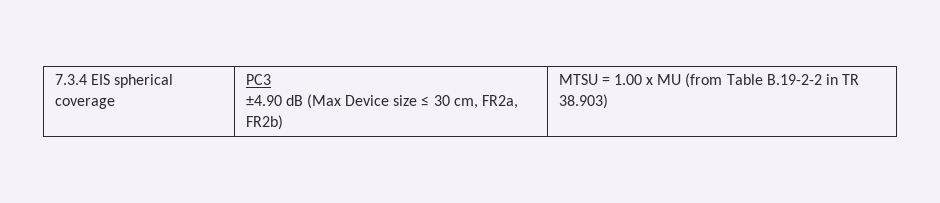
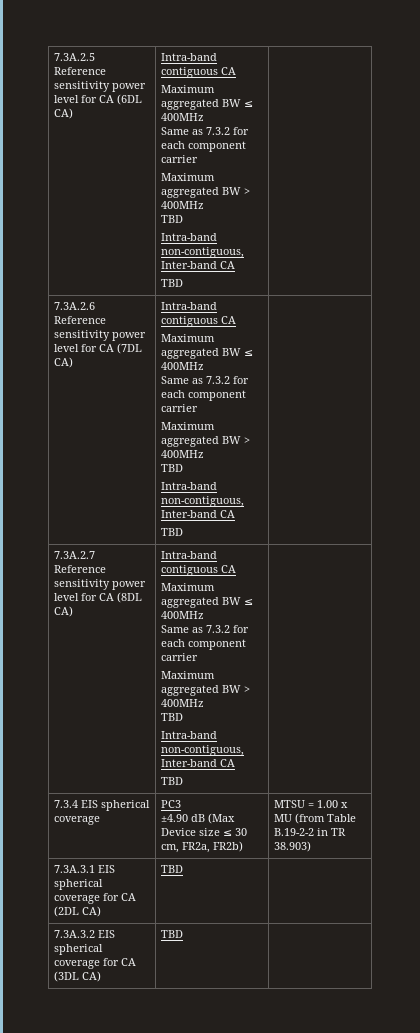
+ 7.3A.2.5 Reference sensitivity power level for CA (6DL CA) | Intra-band contiguous CA
+ Maximum aggregated BW ≤ 400MHz
+ Same as 7.3.2 for each component carrier
+ Maximum aggregated BW > 400MHz
+ TBD
+ Intra-band non-contiguous, Inter-band CA
+ TBD |
+ 7.3A.2.6 Reference sensitivity power level for CA (7DL CA) | Intra-band contiguous CA
+ Maximum aggregated BW ≤ 400MHz
+ Same as 7.3.2 for each component carrier
+ Maximum aggregated BW > 400MHz
+ TBD
+ Intra-band non-contiguous, Inter-band CA
+ TBD |
+ 7.3A.2.7 Reference sensitivity power level for CA (8DL CA) | Intra-band contiguous CA
+ Maximum aggregated BW ≤ 400MHz
+ Same as 7.3.2 for each component carrier
+ Maximum aggregated BW > 400MHz
+ TBD
+ Intra-band non-contiguous, Inter-band CA
+ TBD |
+ 7.3A.3.1 EIS spherical coverage for CA (2DL CA) | TBD |
+ 7.3A.3.2 EIS spherical coverage for CA (3DL CA) | TBD |

